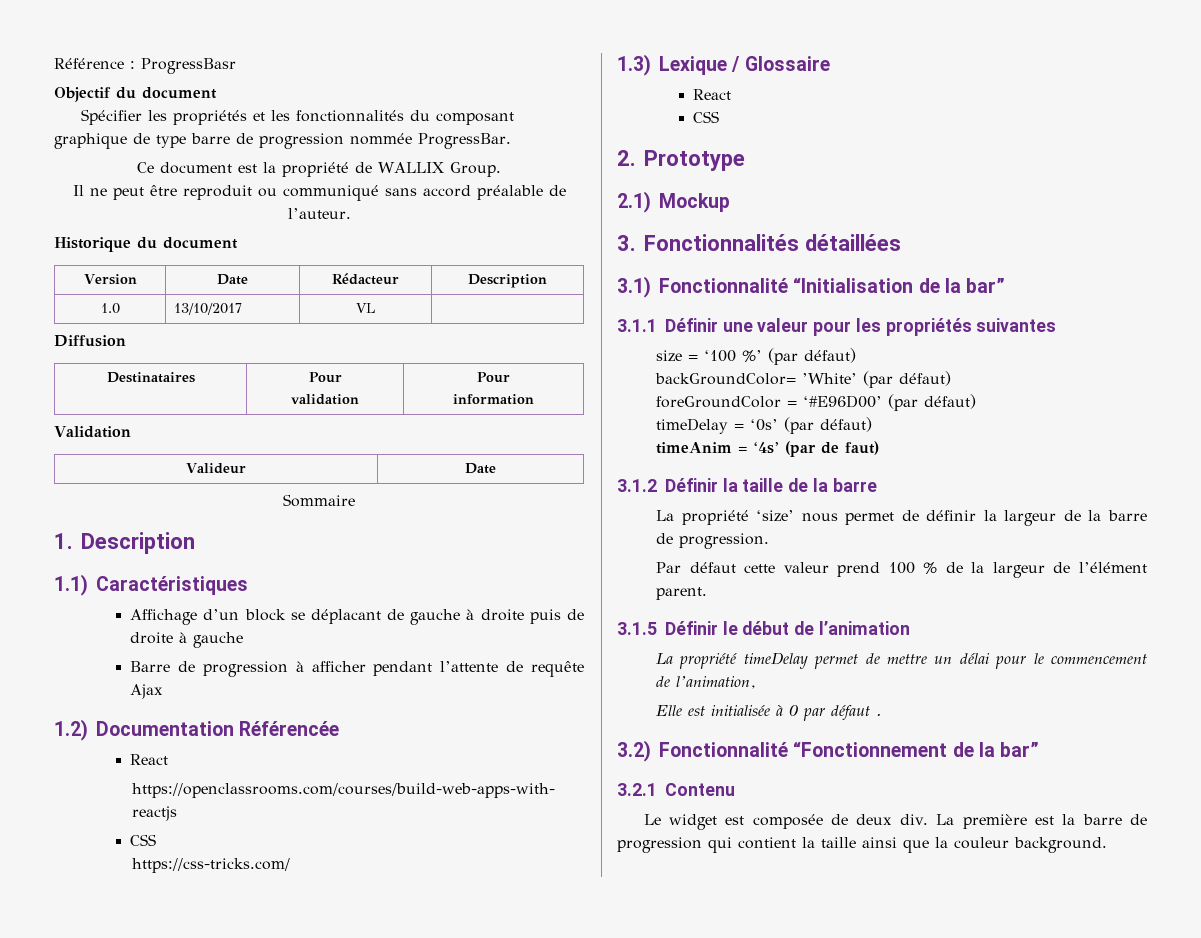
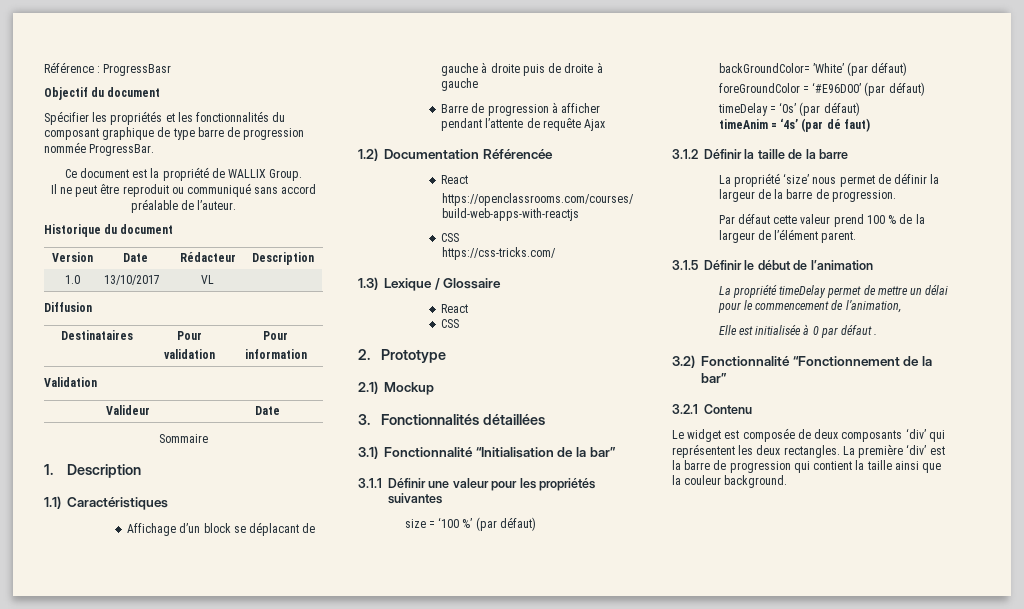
- timeAnim = ‘4s’ (par de faut)
+ timeAnim = ‘4s’ (par dé faut)
- Le widget est composée de deux div.
+ Le widget est composée de deux composants ‘div’ qui représentent les deux rectangles.
- La première est la barre de progression qui contient la taille ainsi que la couleur background.
+ La première ‘div’ est la barre de progression qui contient la taille ainsi que la couleur background.

